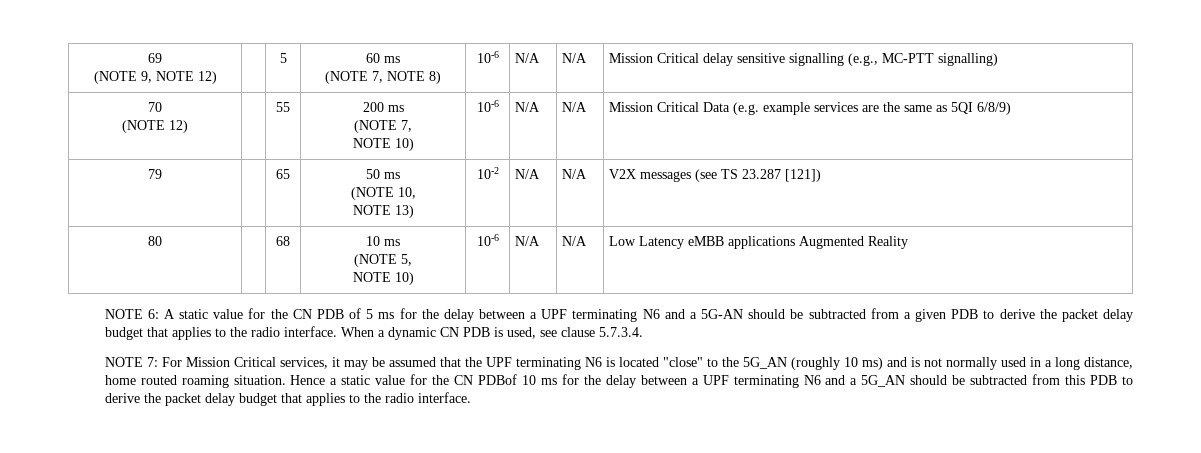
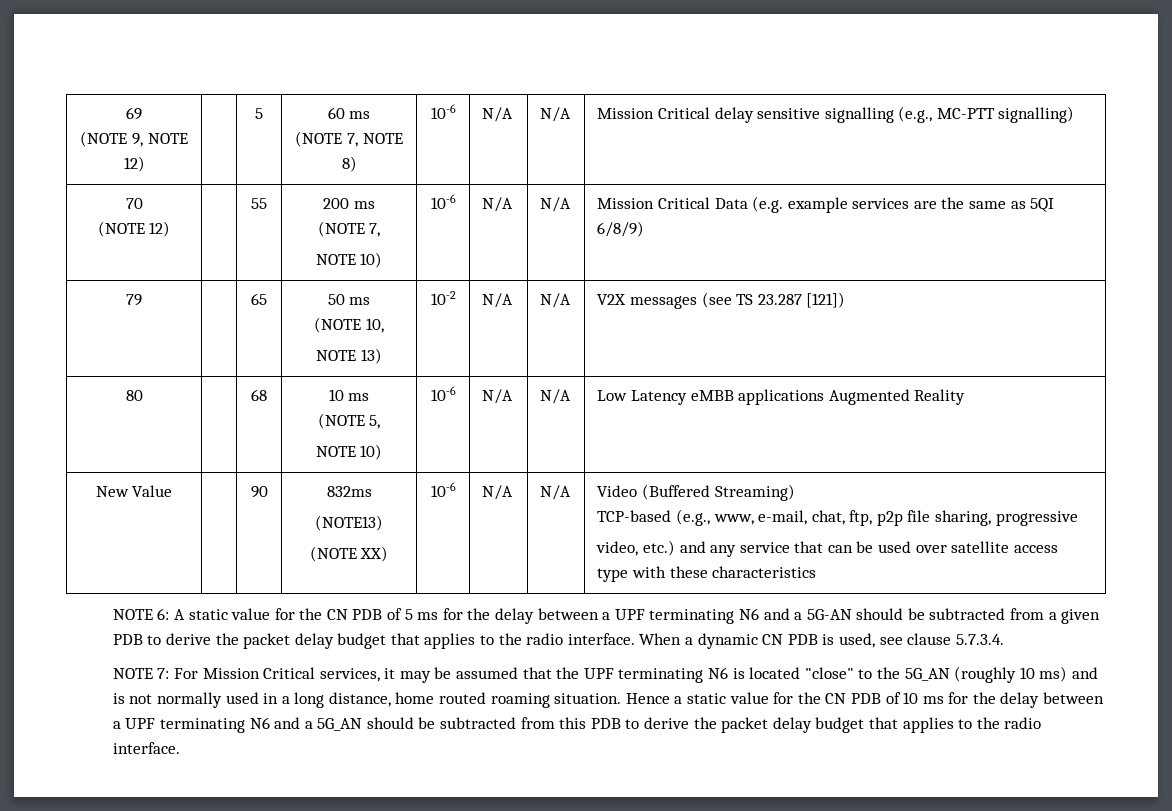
+ New Value | | 90 | 832ms
+ (NOTE13)
+ (NOTE XX) | 10-6 | N/A | N/A | Video (Buffered Streaming)
+ TCP-based (e.g., www, e-mail, chat, ftp, p2p file sharing, progressive
+ video, etc.) and any service that can be used over satellite access type with these characteristics
- Hence a static value for the CN PDBof 10 ms for the delay between a UPF terminating N6 and a 5G_AN should be subtracted from this PDB to derive the packet delay budget that applies to the radio interface.
+ Hence a static value for the CN PDB of 10 ms for the delay between a UPF terminating N6 and a 5G_AN should be subtracted from this PDB to derive the packet delay budget that applies to the radio interface.

